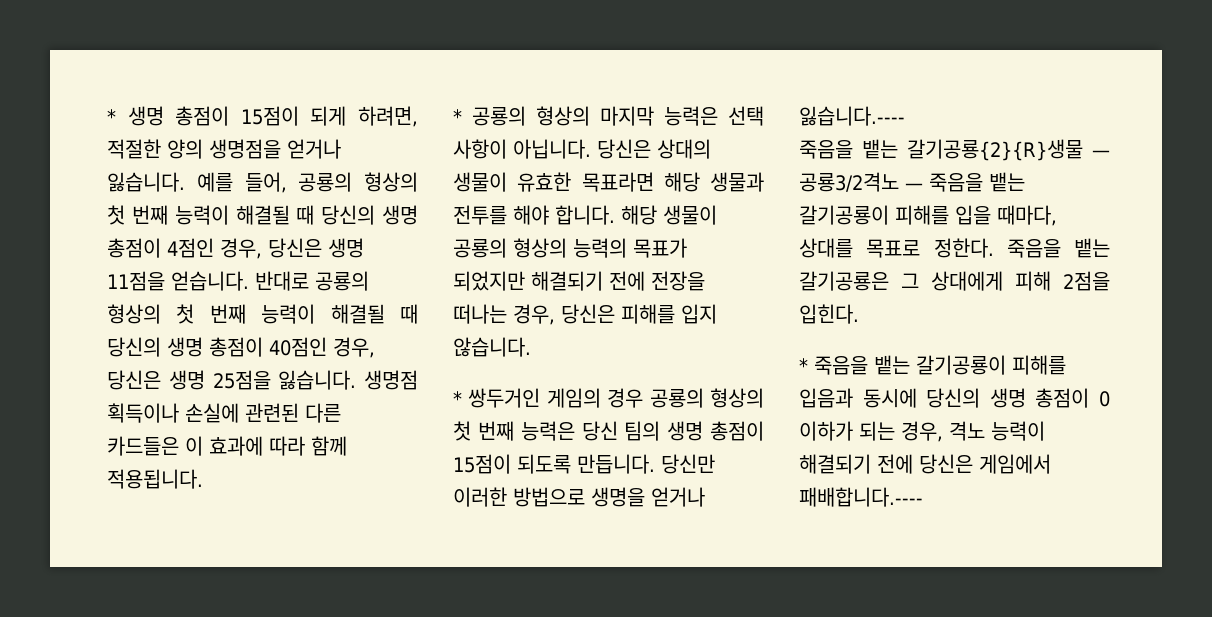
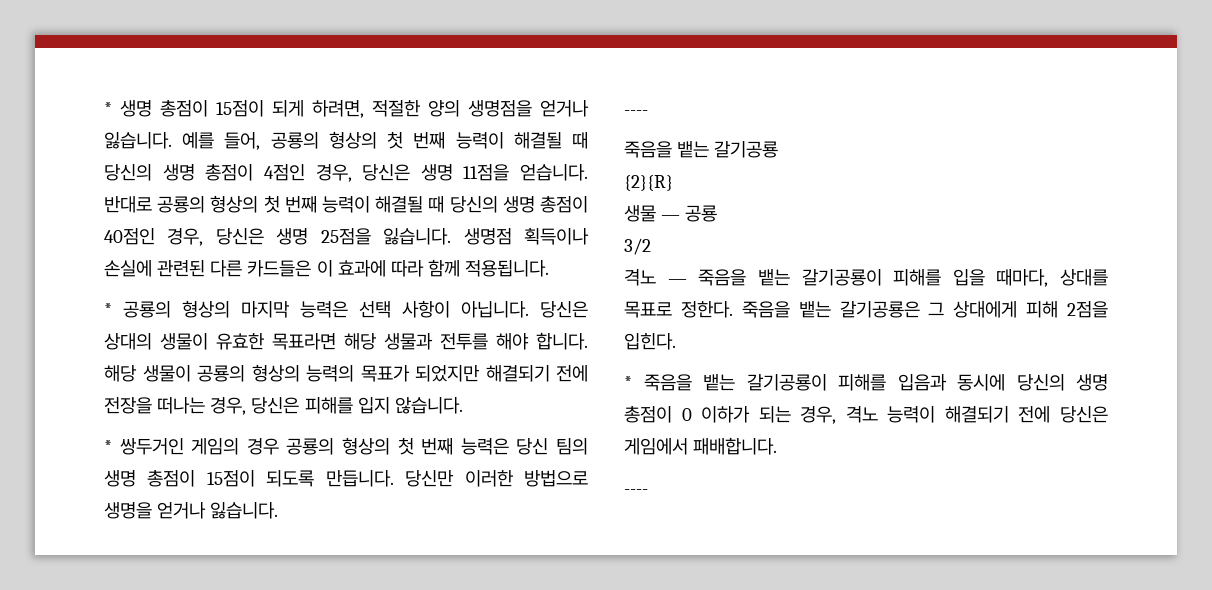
- 당신만 이러한 방법으로 생명을 얻거나 잃습니다.----
- 죽음을 뱉는 갈기공룡{2}{R}생물 — 공룡3/2격노 — 죽음을 뱉는 갈기공룡이 피해를 입을 때마다, 상대를 목표로 정한다.
+ 당신만 이러한 방법으로 생명을 얻거나 잃습니다.
+ ----
+ 죽음을 뱉는 갈기공룡
+ {2}{R}
+ 생물 — 공룡
+ 3/2
+ 격노 — 죽음을 뱉는 갈기공룡이 피해를 입을 때마다, 상대를 목표로 정한다.
- * 죽음을 뱉는 갈기공룡이 피해를 입음과 동시에 당신의 생명 총점이 0 이하가 되는 경우, 격노 능력이 해결되기 전에 당신은 게임에서 패배합니다.----
+ * 죽음을 뱉는 갈기공룡이 피해를 입음과 동시에 당신의 생명 총점이 0 이하가 되는 경우, 격노 능력이 해결되기 전에 당신은 게임에서 패배합니다.
+ ----

